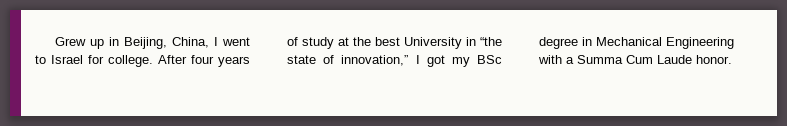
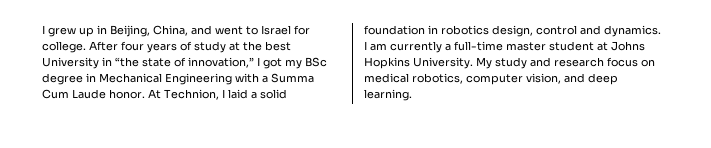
- Grew up in Beijing, China, I went to Israel for college.
+ I grew up in Beijing, China, and went to Israel for college.
+ At Technion, I laid a solid foundation in robotics design, control and dynamics. I am currently a full-time master student at Johns Hopkins University. My study and research focus on medical robotics, computer vision, and deep learning.

